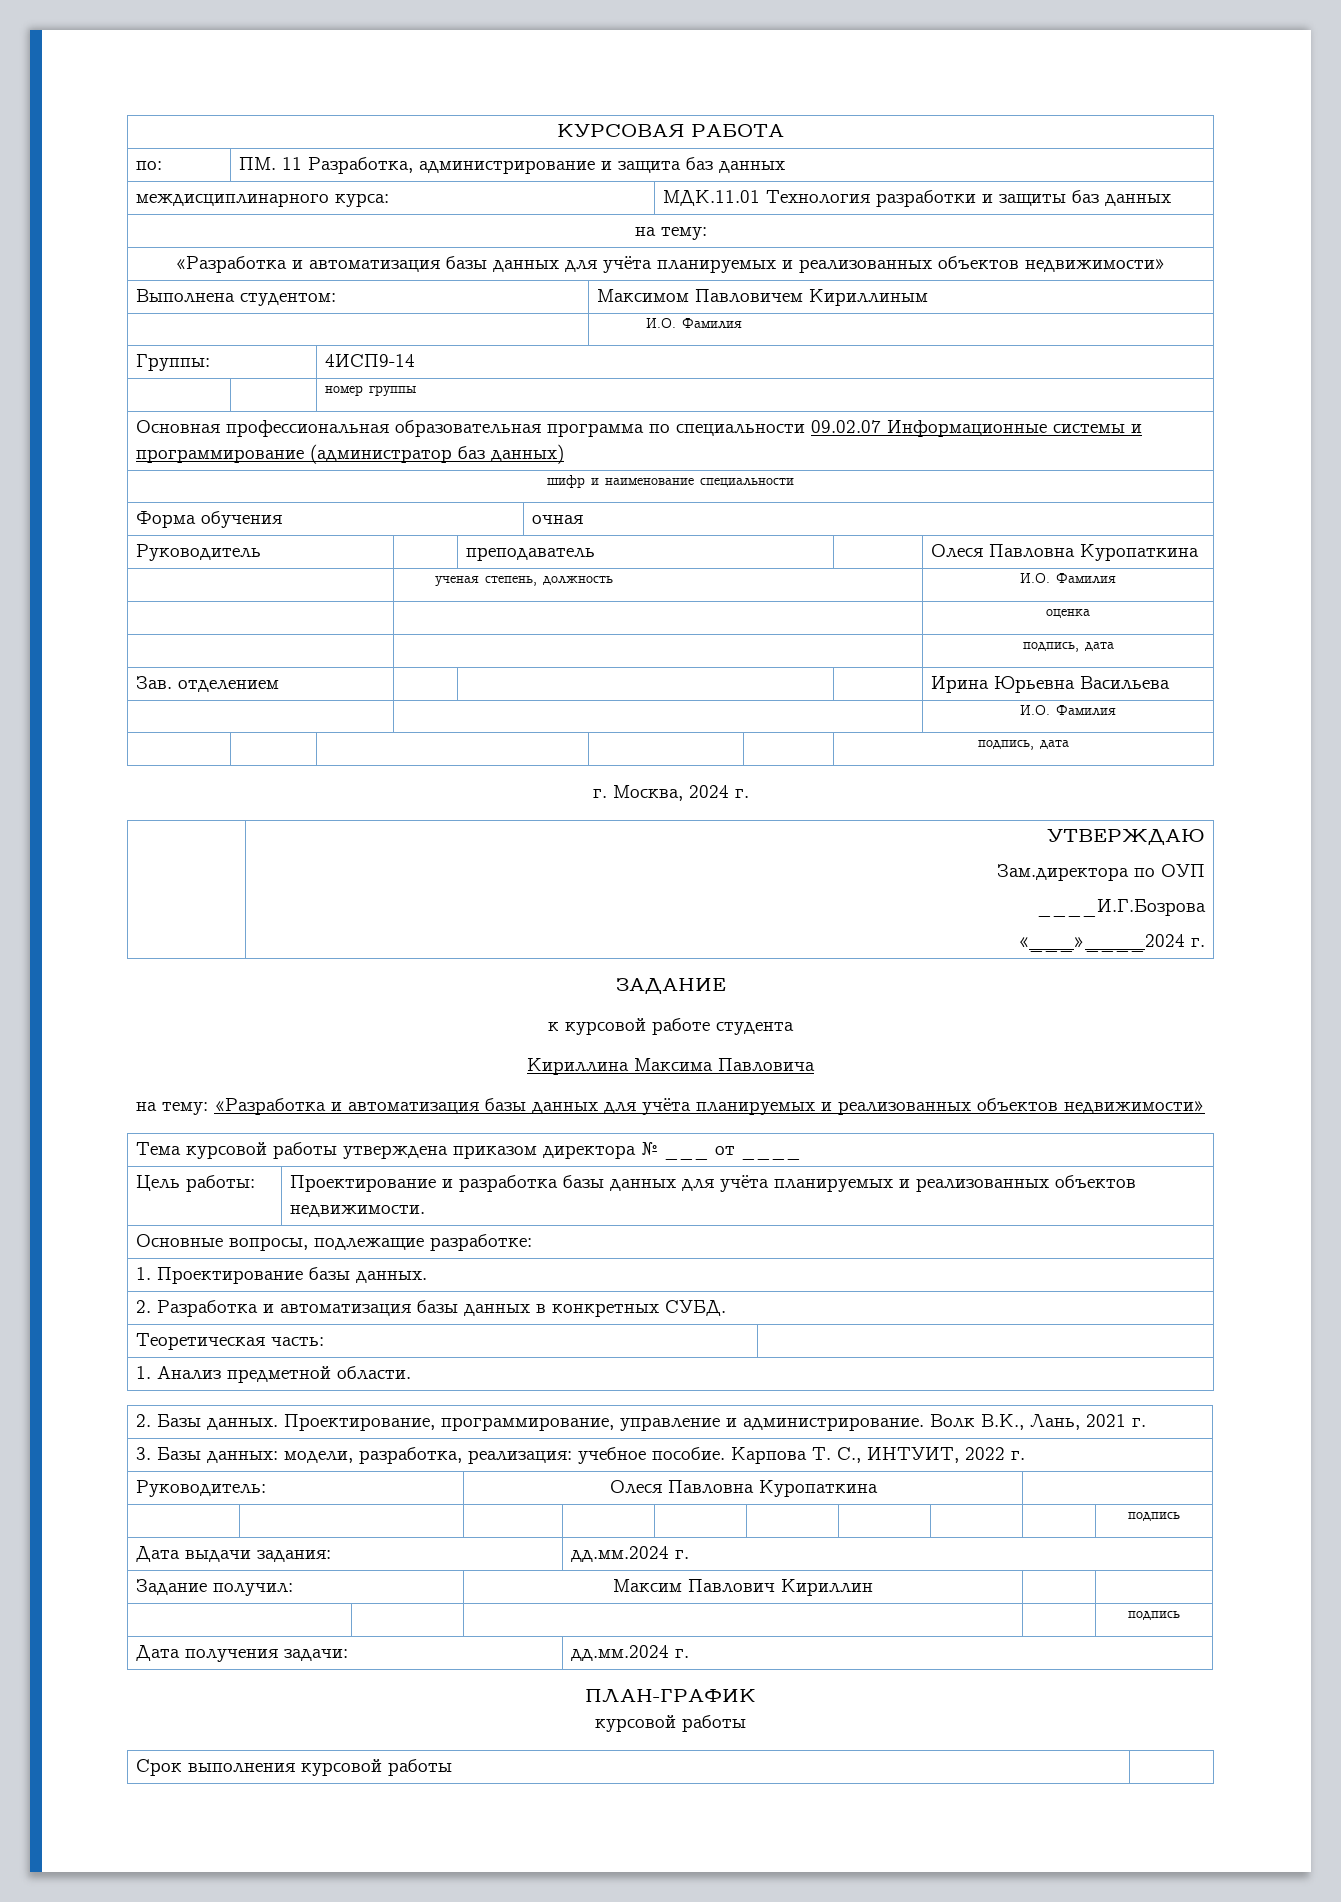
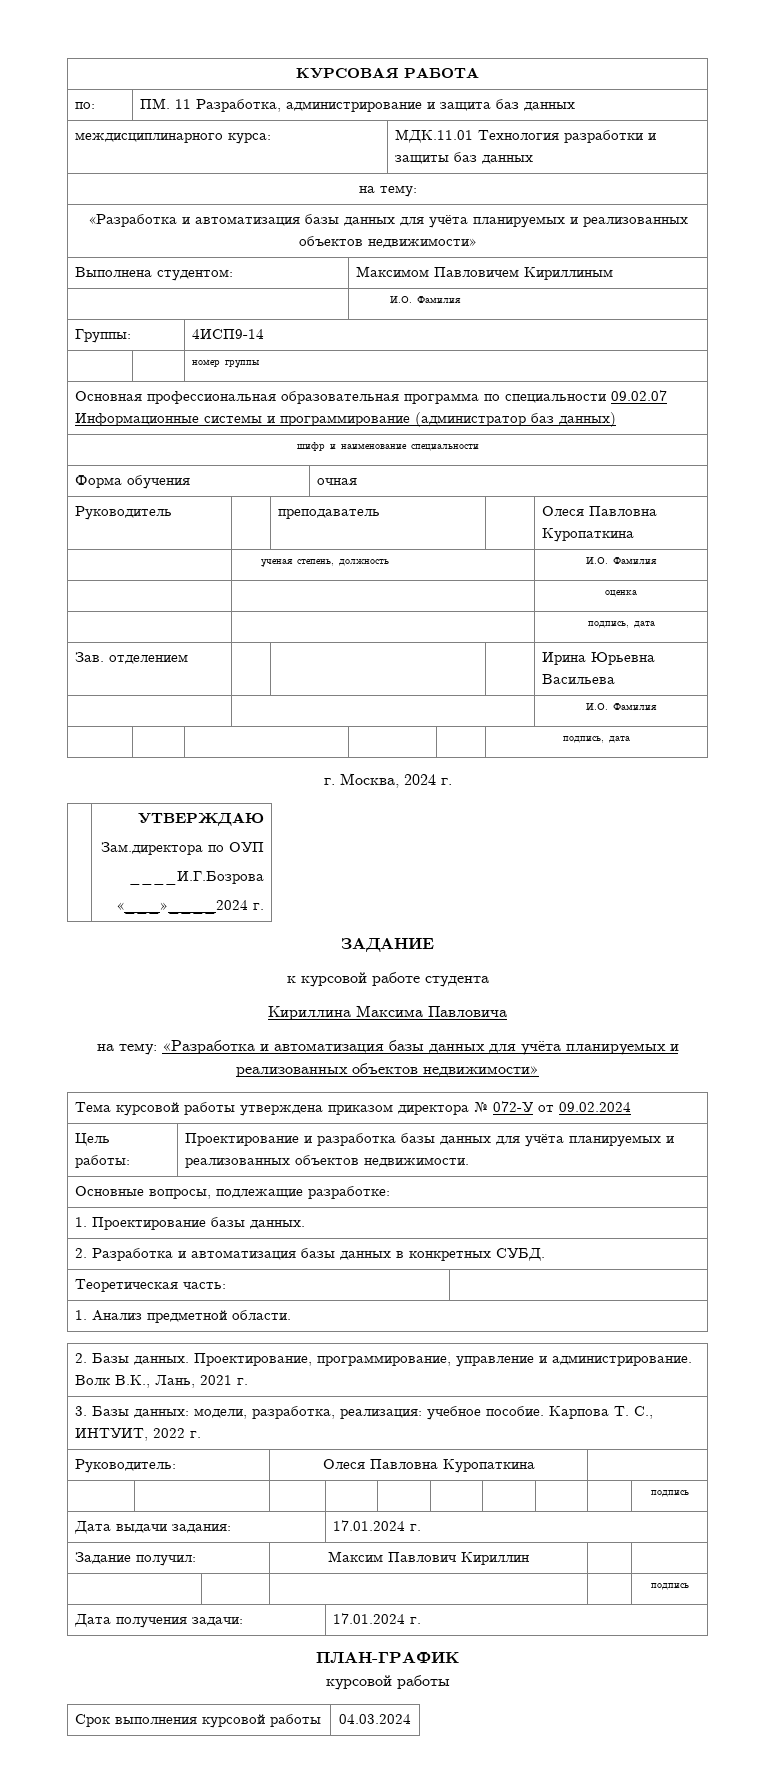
- Тема курсовой работы утверждена приказом директора № ___ от ____
+ Тема курсовой работы утверждена приказом директора № 072-У от 09.02.2024
- Дата выдачи задания: | дд.мм.2024 г.
+ Дата выдачи задания: | 17.01.2024 г.
- Дата получения задачи: | дд.мм.2024 г.
+ Дата получения задачи: | 17.01.2024 г.
- Срок выполнения курсовой работы |
+ Срок выполнения курсовой работы | 04.03.2024

